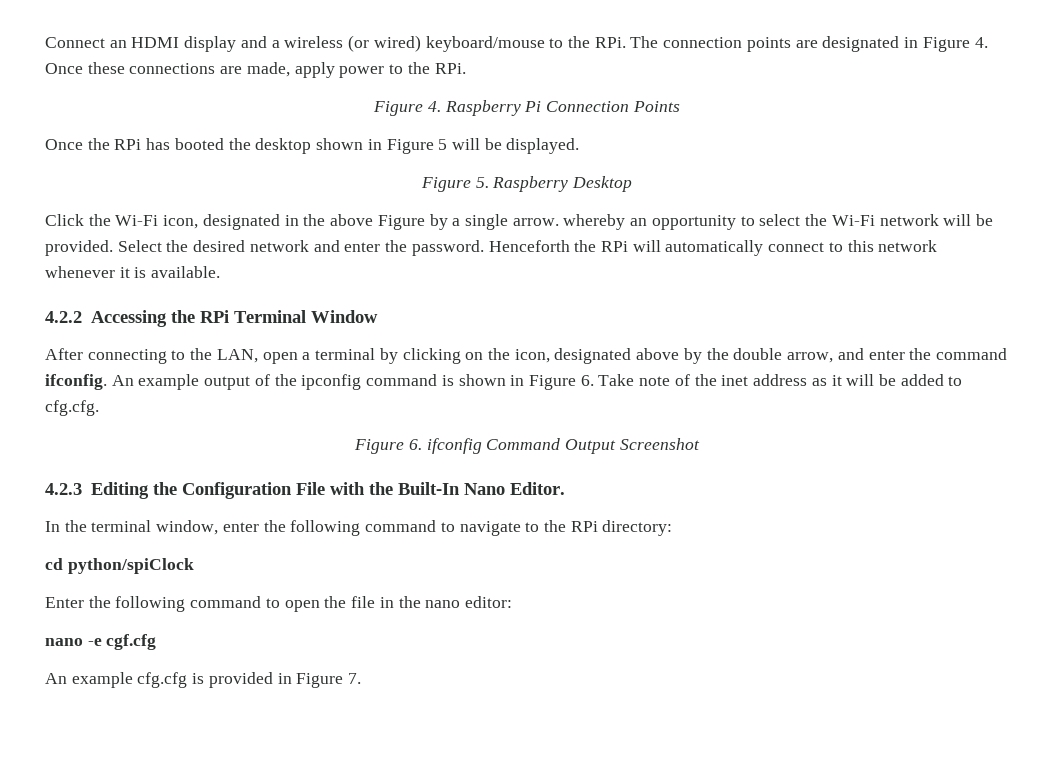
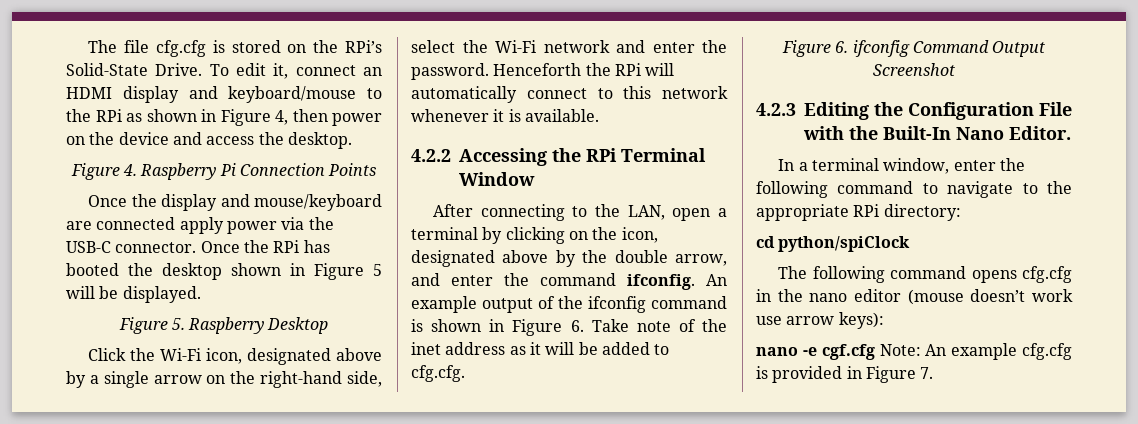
- Connect an HDMI display and a wireless (or wired) keyboard/mouse to the RPi. The connection points are designated in Figure 4. Once these connections are made, apply power to the RPi.
+ The file cfg.cfg is stored on the RPi’s Solid-State Drive. To edit it, connect an HDMI display and keyboard/mouse to the RPi as shown in Figure 4, then power on the device and access the desktop.
- Once the RPi has booted the desktop shown in Figure 5 will be displayed.
+ Once the display and mouse/keyboard are connected apply power via the USB-C connector. Once the RPi has booted the desktop shown in Figure 5 will be displayed.
- Click the Wi-Fi icon, designated in the above Figure by a single arrow. whereby an opportunity to select the Wi-Fi network will be provided. Select the desired network and enter the password.
+ Click the Wi-Fi icon, designated above by a single arrow on the right-hand side, select the Wi-Fi network and enter the password.
- An example output of the ipconfig command is shown in Figure 6. Take note of the inet address as it will be added to cfg.cfg.
+ An example output of the ifconfig command is shown in Figure 6. Take note of the inet address as it will be added to cfg.cfg.
- In the terminal window, enter the following command to navigate to the RPi directory:
+ In a terminal window, enter the following command to navigate to the appropriate RPi directory:
- Enter the following command to open the file in the nano editor:
+ The following command opens cfg.cfg in the nano editor (mouse doesn’t work use arrow keys):
- nano -e cgf.cfg
- An example cfg.cfg is provided in Figure 7.
+ nano -e cgf.cfg Note: An example cfg.cfg is provided in Figure 7.

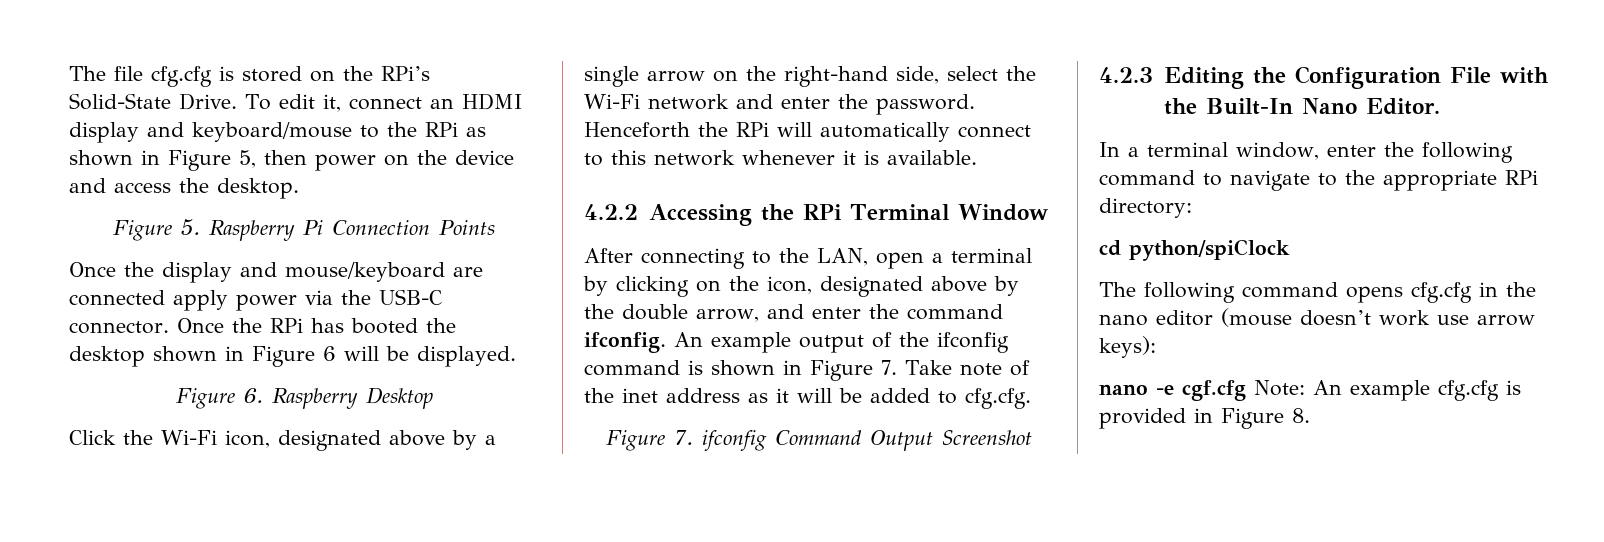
- To edit it, connect an HDMI display and keyboard/mouse to the RPi as shown in Figure 4, then power on the device and access the desktop.
+ To edit it, connect an HDMI display and keyboard/mouse to the RPi as shown in Figure 5, then power on the device and access the desktop.
- Figure 4. Raspberry Pi Connection Points
+ Figure 5. Raspberry Pi Connection Points
- Once the RPi has booted the desktop shown in Figure 5 will be displayed.
+ Once the RPi has booted the desktop shown in Figure 6 will be displayed.
- Figure 5. Raspberry Desktop
+ Figure 6. Raspberry Desktop
- An example output of the ifconfig command is shown in Figure 6. Take note of the inet address as it will be added to cfg.cfg.
+ An example output of the ifconfig command is shown in Figure 7. Take note of the inet address as it will be added to cfg.cfg.
- Figure 6. ifconfig Command Output Screenshot
+ Figure 7. ifconfig Command Output Screenshot
- nano -e cgf.cfg Note: An example cfg.cfg is provided in Figure 7.
+ nano -e cgf.cfg Note: An example cfg.cfg is provided in Figure 8.

